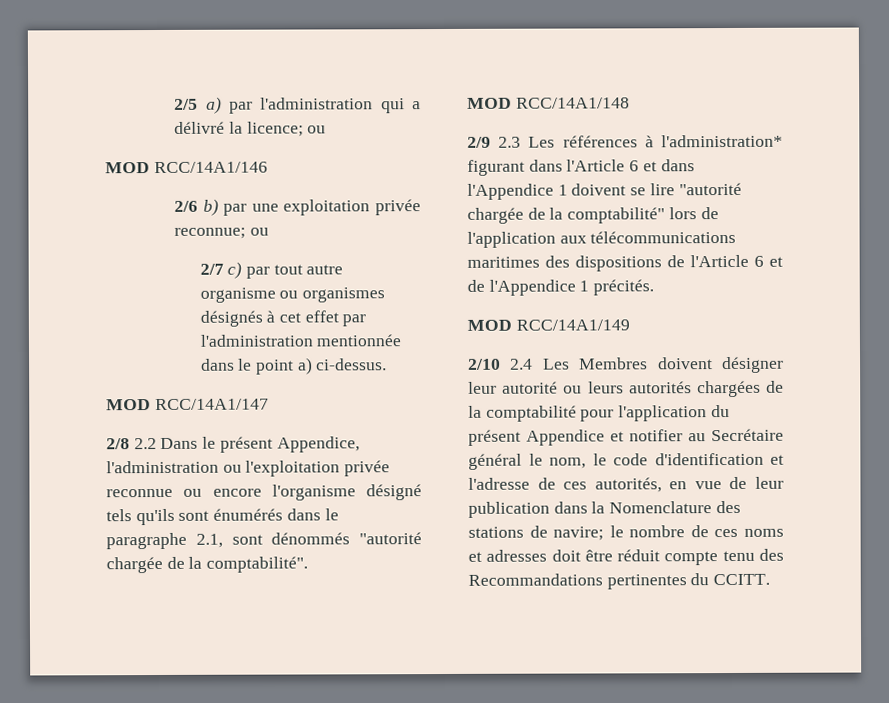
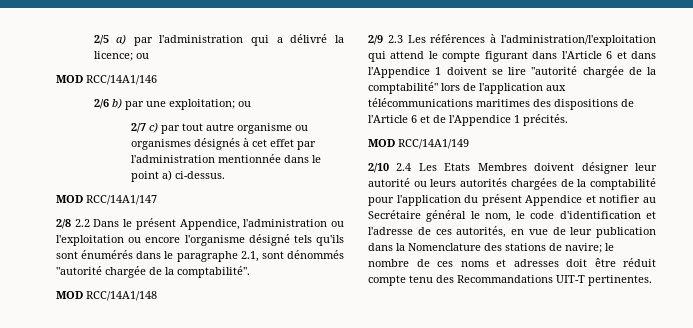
- 2/6 b) par une exploitation privée reconnue; ou
+ 2/6 b) par une exploitation; ou
- 2/8 2.2 Dans le présent Appendice, l'administration ou l'exploitation privée reconnue ou encore l'organisme désigné tels qu'ils sont énumérés dans le paragraphe 2.1, sont dénommés "autorité chargée de la comptabilité".
+ 2/8 2.2 Dans le présent Appendice, l'administration ou l'exploitation ou encore l'organisme désigné tels qu'ils sont énumérés dans le paragraphe 2.1, sont dénommés "autorité chargée de la comptabilité".
- 2/9 2.3 Les références à l'administration* figurant dans l'Article 6 et dans l'Appendice 1 doivent se lire "autorité chargée de la comptabilité" lors de l'application aux télécommunications maritimes des dispositions de l'Article 6 et de l'Appendice 1 précités.
+ 2/9 2.3 Les références à l'administration/l'exploitation qui attend le compte figurant dans l'Article 6 et dans l'Appendice 1 doivent se lire "autorité chargée de la comptabilité" lors de l'application aux télécommunications maritimes des dispositions de l'Article 6 et de l'Appendice 1 précités.
- 2/10 2.4 Les Membres doivent désigner leur autorité ou leurs autorités chargées de la comptabilité pour l'application du présent Appendice et notifier au Secrétaire général le nom, le code d'identification et l'adresse de ces autorités, en vue de leur publication dans la Nomenclature des stations de navire;
+ 2/10 2.4 Les Etats Membres doivent désigner leur autorité ou leurs autorités chargées de la comptabilité pour l'application du présent Appendice et notifier au Secrétaire général le nom, le code d'identification et l'adresse de ces autorités, en vue de leur publication dans la Nomenclature des stations de navire;
- le nombre de ces noms et adresses doit être réduit compte tenu des Recommandations pertinentes du CCITT.
+ le nombre de ces noms et adresses doit être réduit compte tenu des Recommandations UIT-T pertinentes.

